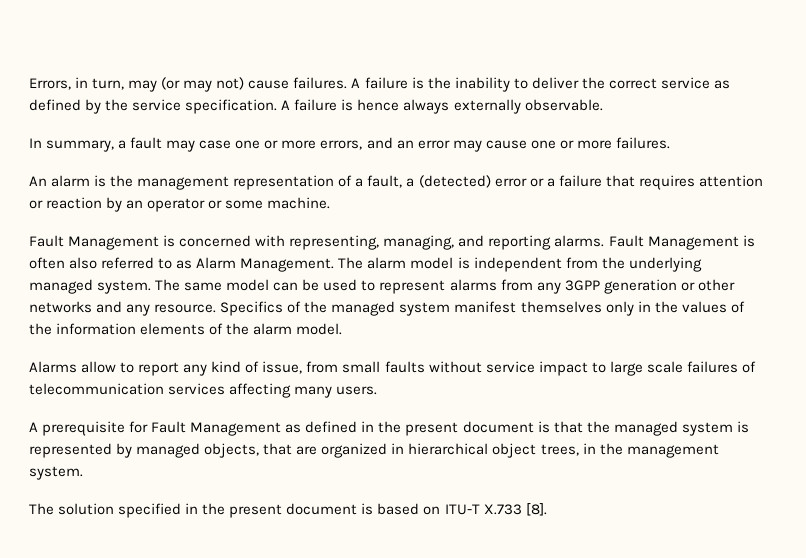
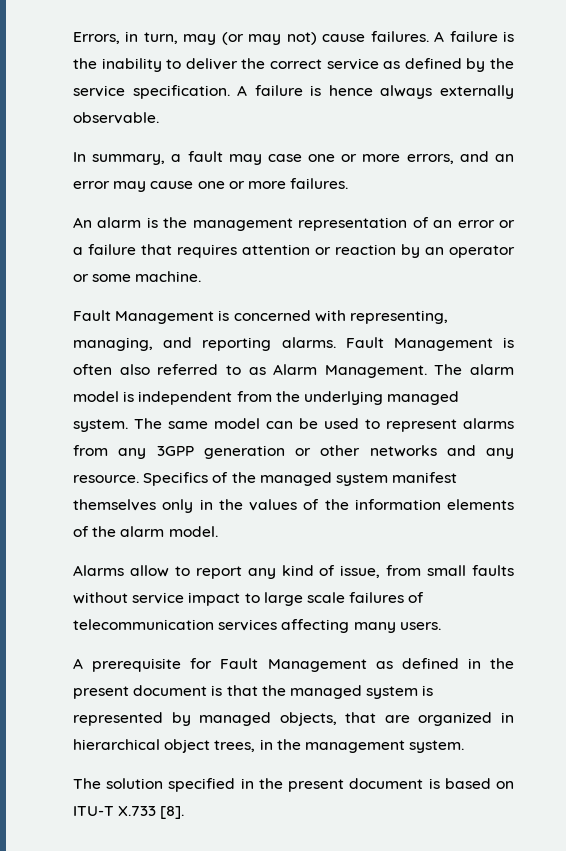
- An alarm is the management representation of a fault, a (detected) error or a failure that requires attention or reaction by an operator or some machine.
+ An alarm is the management representation of an error or a failure that requires attention or reaction by an operator or some machine.

